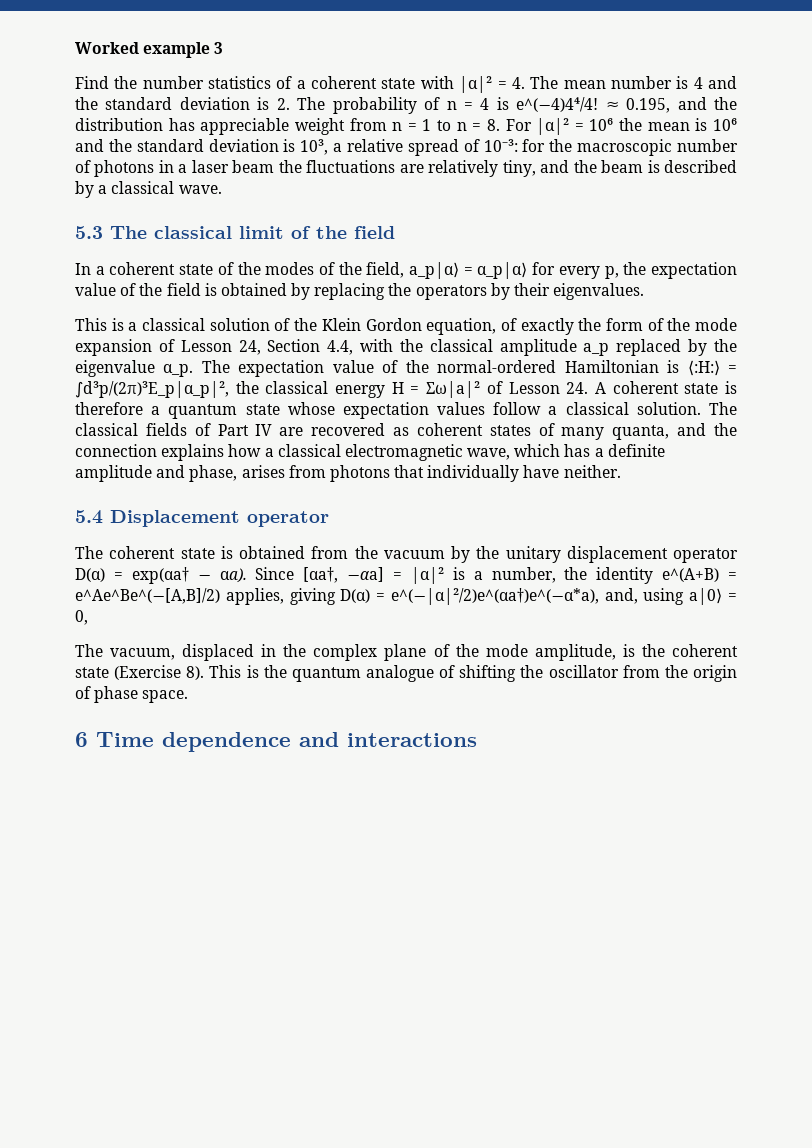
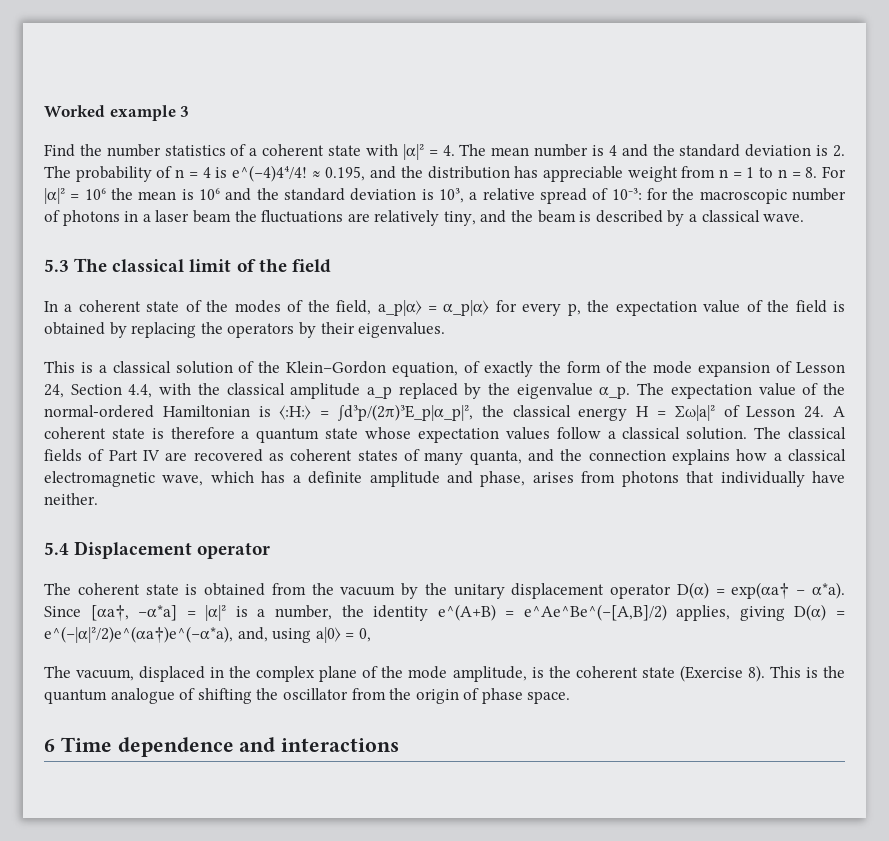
- This is a classical solution of the Klein Gordon equation, of exactly the form of the mode expansion of Lesson 24, Section 4.4, with the classical amplitude a_p replaced by the eigenvalue α_p.
+ This is a classical solution of the Klein–Gordon equation, of exactly the form of the mode expansion of Lesson 24, Section 4.4, with the classical amplitude a_p replaced by the eigenvalue α_p.
- The coherent state is obtained from the vacuum by the unitary displacement operator D(α) = exp(αa† − αa).
+ The coherent state is obtained from the vacuum by the unitary displacement operator D(α) = exp(αa† − α*a).
- Since [αa†, −αa] = |α|² is a number, the identity e^(A+B) = e^Ae^Be^(−[A,B]/2) applies, giving D(α) = e^(−|α|²/2)e^(αa†)e^(−α*a), and, using a|0⟩ = 0,
+ Since [αa†, −α*a] = |α|² is a number, the identity e^(A+B) = e^Ae^Be^(−[A,B]/2) applies, giving D(α) = e^(−|α|²/2)e^(αa†)e^(−α*a), and, using a|0⟩ = 0,

